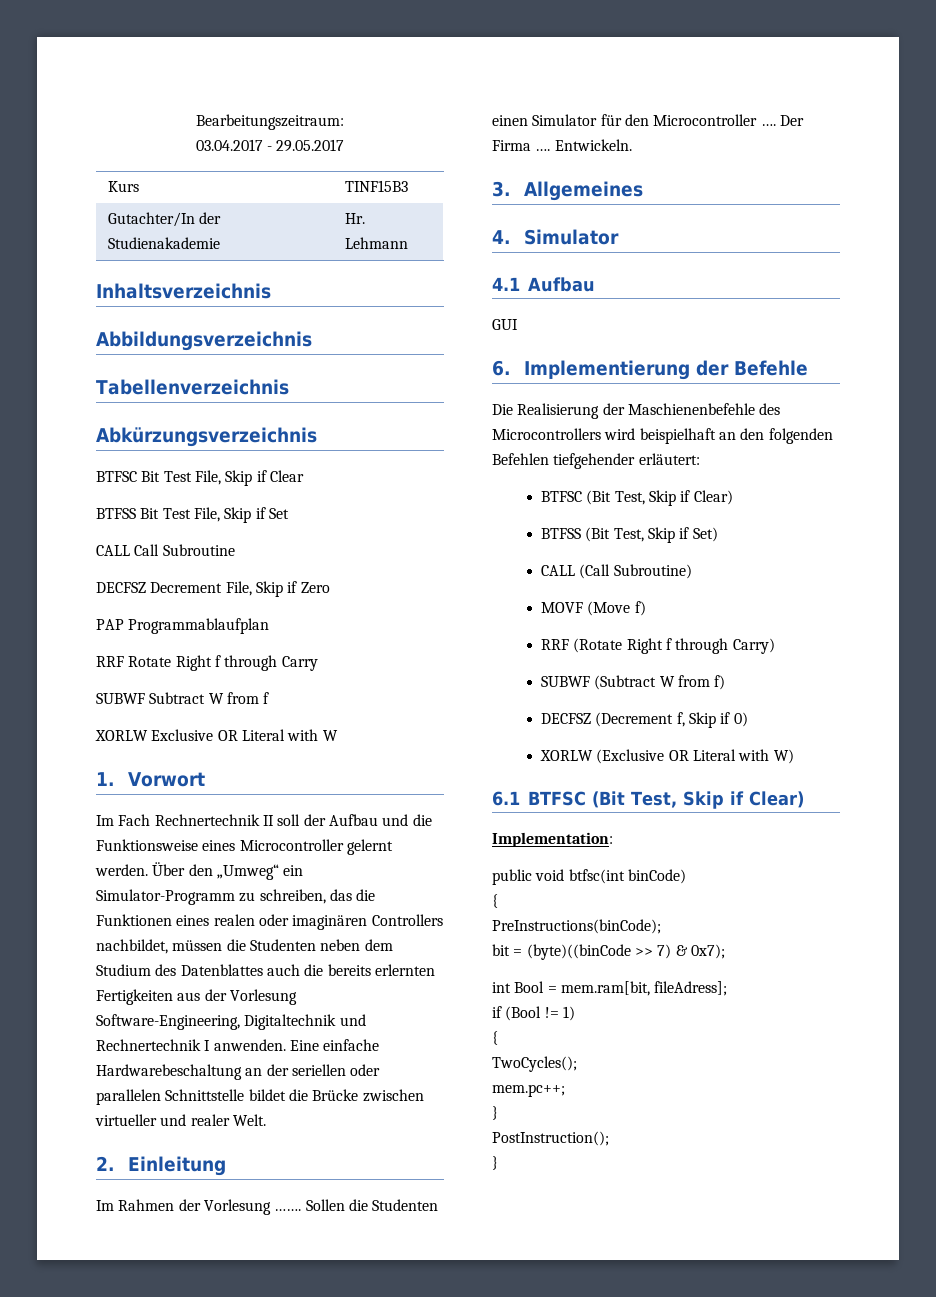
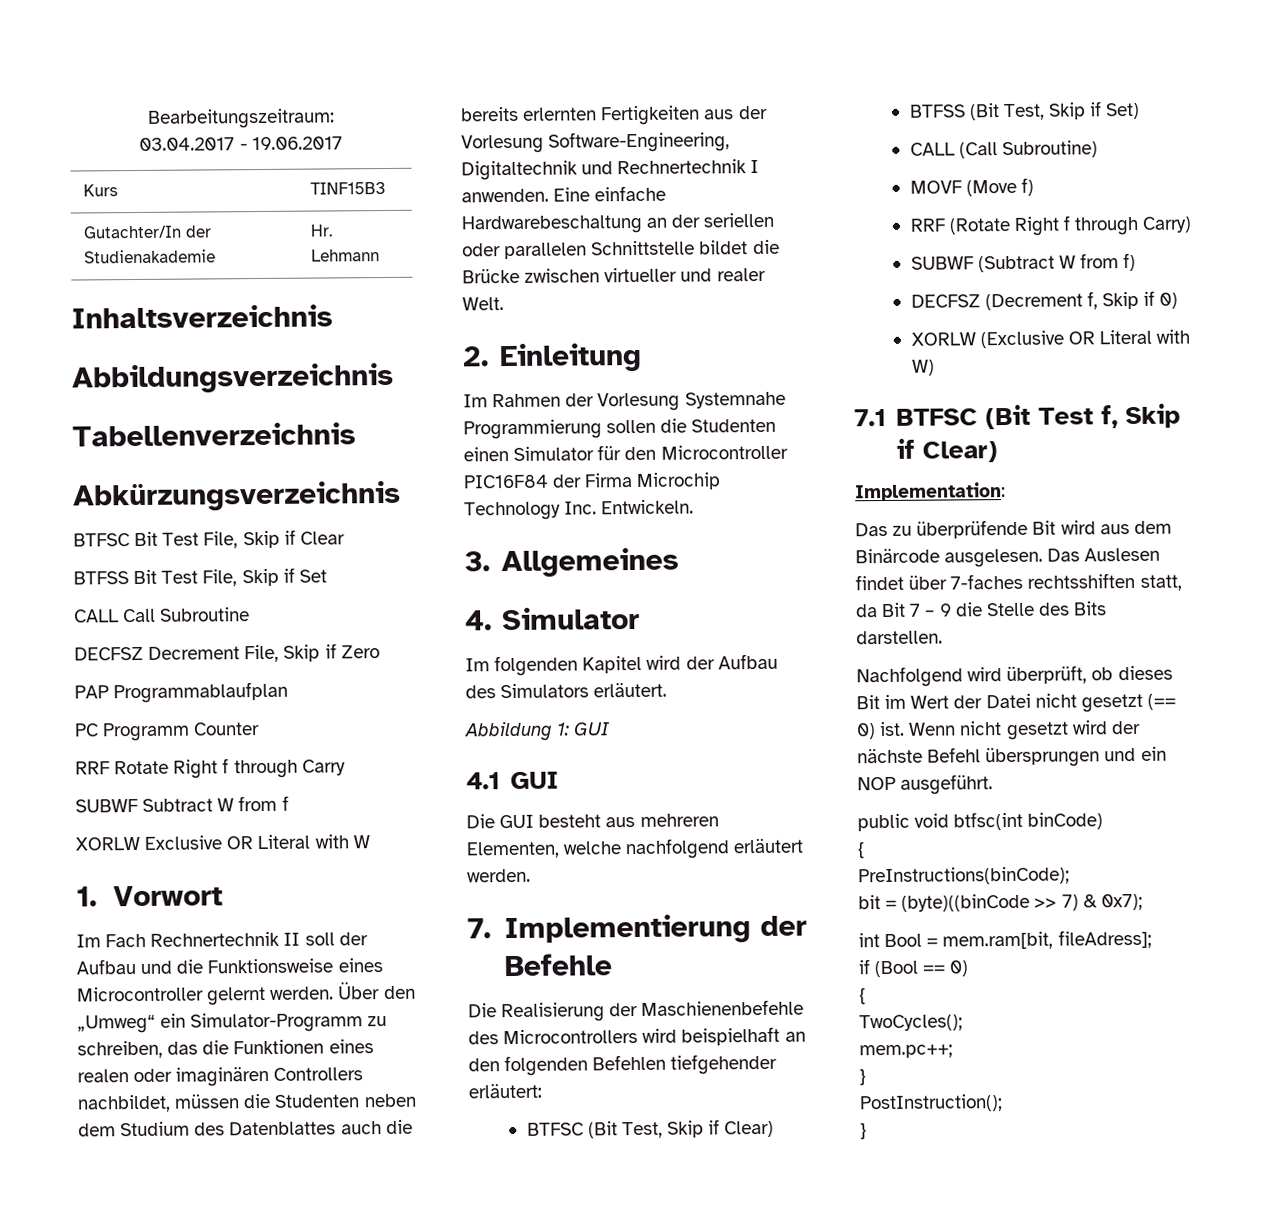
- 03.04.2017 - 29.05.2017
+ 03.04.2017 - 19.06.2017
+ PC Programm Counter
- Im Rahmen der Vorlesung ……. Sollen die Studenten einen Simulator für den Microcontroller …. Der Firma …. Entwickeln.
+ Im Rahmen der Vorlesung Systemnahe Programmierung sollen die Studenten einen Simulator für den Microcontroller PIC16F84 der Firma Microchip Technology Inc. Entwickeln.
+ Im folgenden Kapitel wird der Aufbau des Simulators erläutert.
+ Abbildung 1: GUI
- 4.1 Aufbau
- GUI
- 6. Implementierung der Befehle
+ 4.1 GUI
+ Die GUI besteht aus mehreren Elementen, welche nachfolgend erläutert werden.
+ 7. Implementierung der Befehle
- 6.1 BTFSC (Bit Test, Skip if Clear)
+ 7.1 BTFSC (Bit Test f, Skip if Clear)
+ Das zu überprüfende Bit wird aus dem Binärcode ausgelesen. Das Auslesen findet über 7-faches rechtsshiften statt, da Bit 7 – 9 die Stelle des Bits darstellen.
+ Nachfolgend wird überprüft, ob dieses Bit im Wert der Datei nicht gesetzt (== 0) ist. Wenn nicht gesetzt wird der nächste Befehl übersprungen und ein NOP ausgeführt.
- if (Bool != 1)
+ if (Bool == 0)

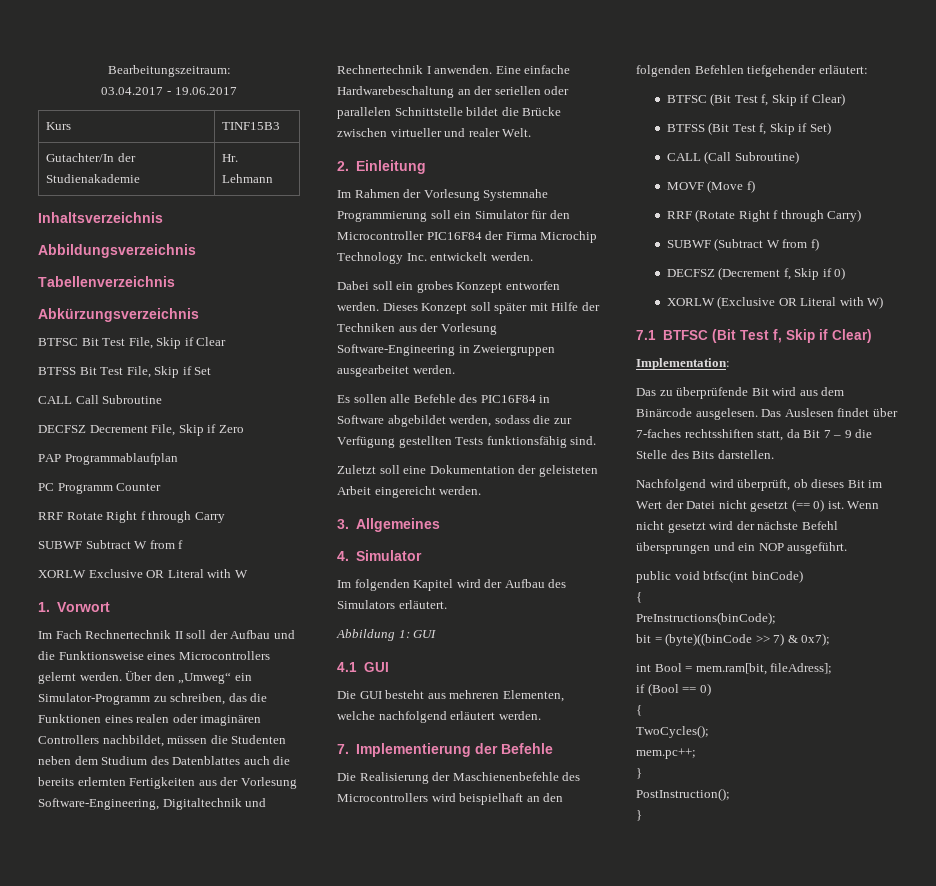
- Im Fach Rechnertechnik II soll der Aufbau und die Funktionsweise eines Microcontroller gelernt werden.
+ Im Fach Rechnertechnik II soll der Aufbau und die Funktionsweise eines Microcontrollers gelernt werden.
- Im Rahmen der Vorlesung Systemnahe Programmierung sollen die Studenten einen Simulator für den Microcontroller PIC16F84 der Firma Microchip Technology Inc. Entwickeln.
+ Im Rahmen der Vorlesung Systemnahe Programmierung soll ein Simulator für den Microcontroller PIC16F84 der Firma Microchip Technology Inc. entwickelt werden.
+ Dabei soll ein grobes Konzept entworfen werden. Dieses Konzept soll später mit Hilfe der Techniken aus der Vorlesung Software-Engineering in Zweiergruppen ausgearbeitet werden.
+ Es sollen alle Befehle des PIC16F84 in Software abgebildet werden, sodass die zur Verfügung gestellten Tests funktionsfähig sind.
+ Zuletzt soll eine Dokumentation der geleisteten Arbeit eingereicht werden.
  Die Realisierung der Maschienenbefehle des Microcontrollers wird beispielhaft an den folgenden Befehlen tiefgehender erläutert:
- BTFSC (Bit Test, Skip if Clear)
+ BTFSC (Bit Test f, Skip if Clear)
- BTFSS (Bit Test, Skip if Set)
+ BTFSS (Bit Test f, Skip if Set)

